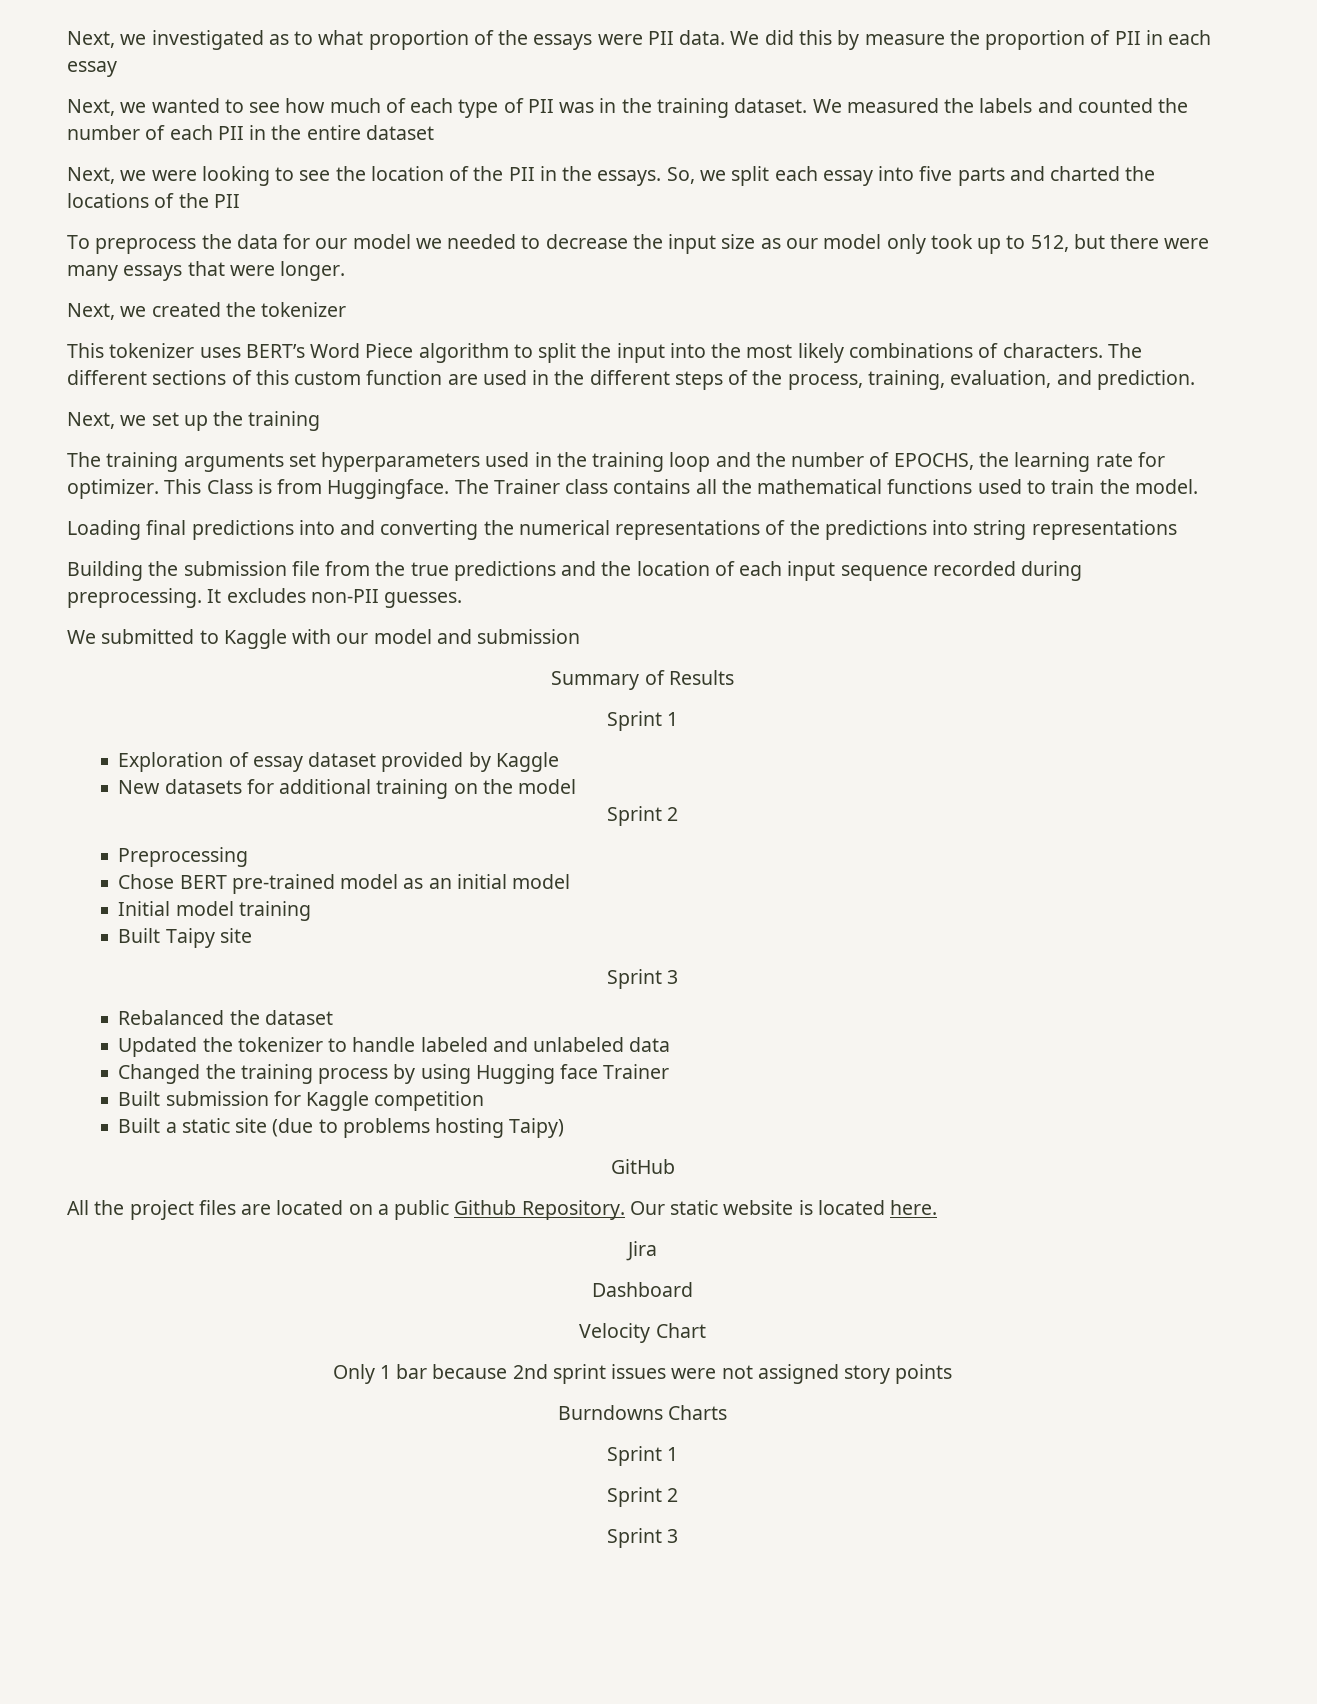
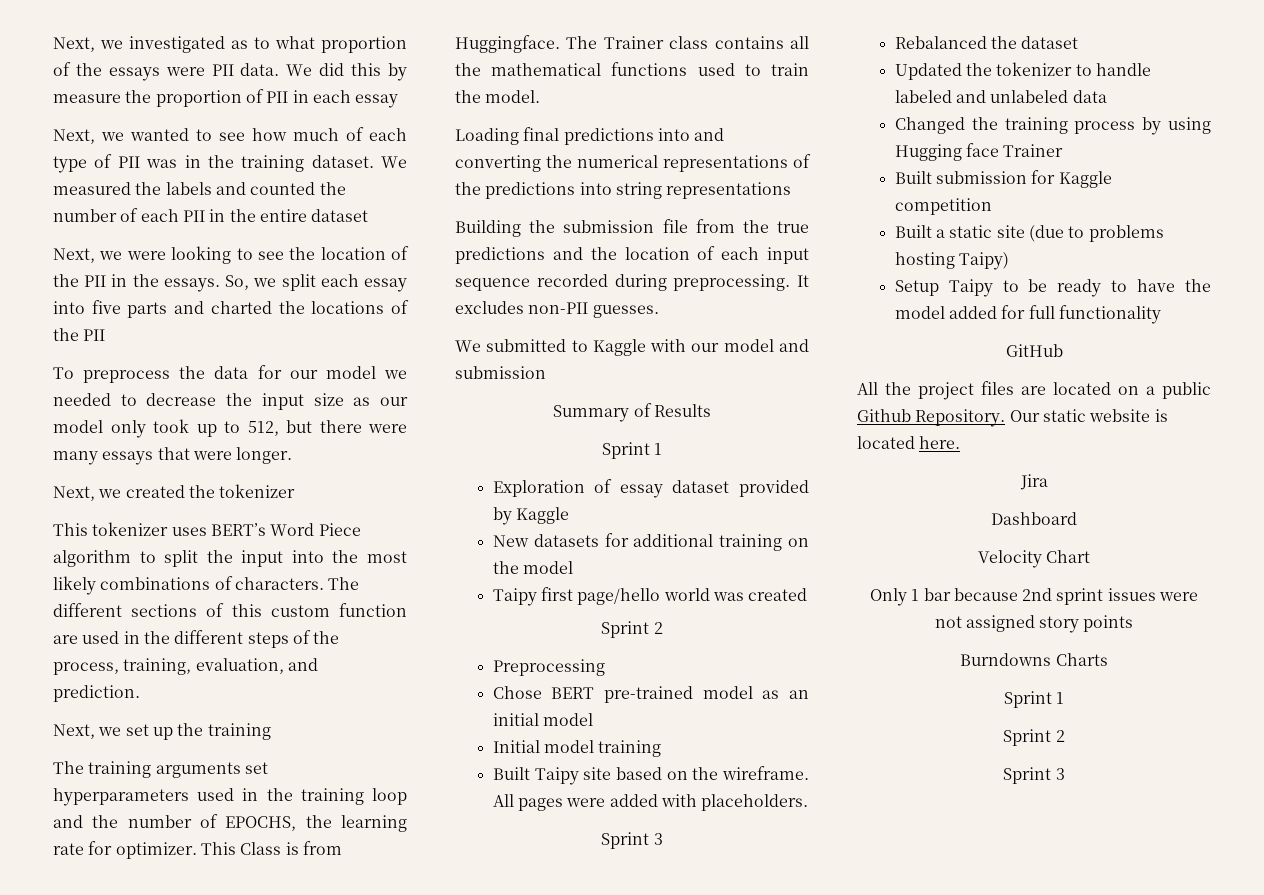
+ Taipy first page/hello world was created
- Built Taipy site
+ Built Taipy site based on the wireframe. All pages were added with placeholders.
+ Setup Taipy to be ready to have the model added for full functionality

